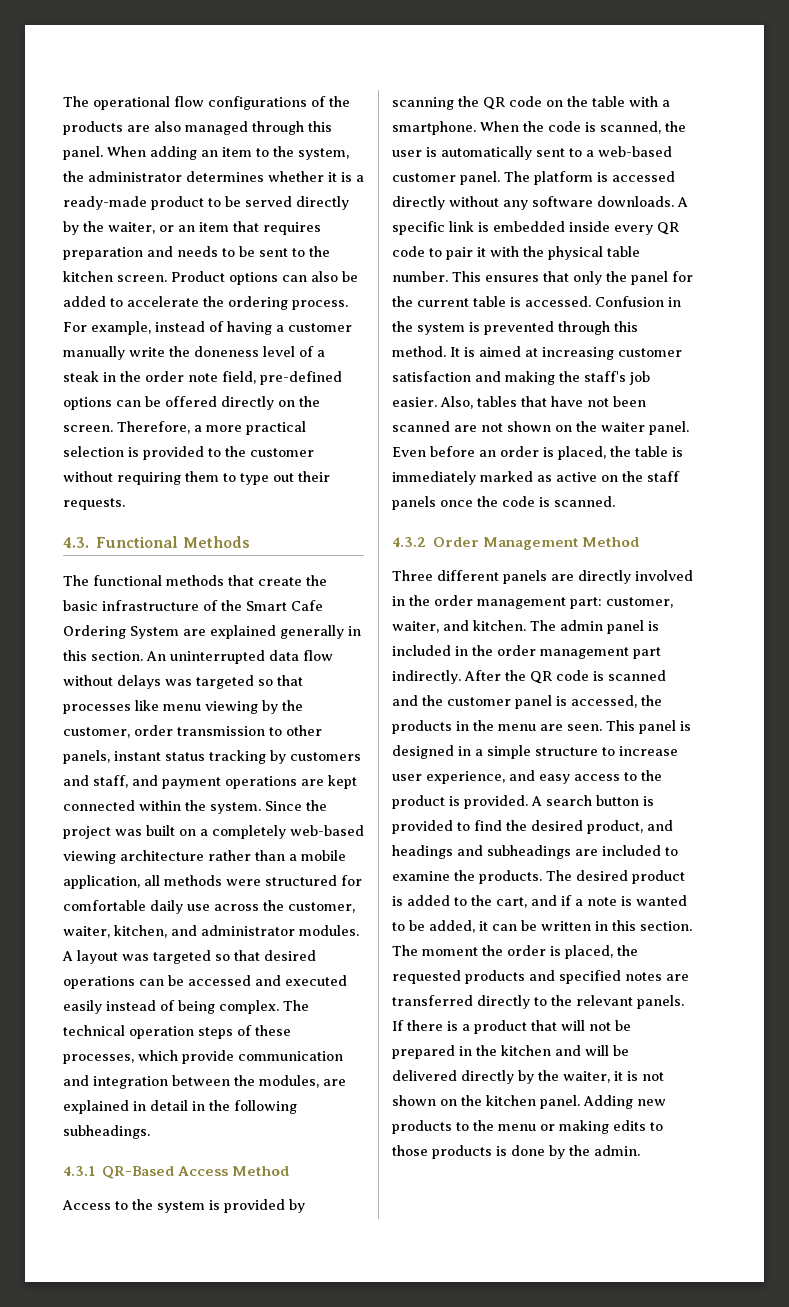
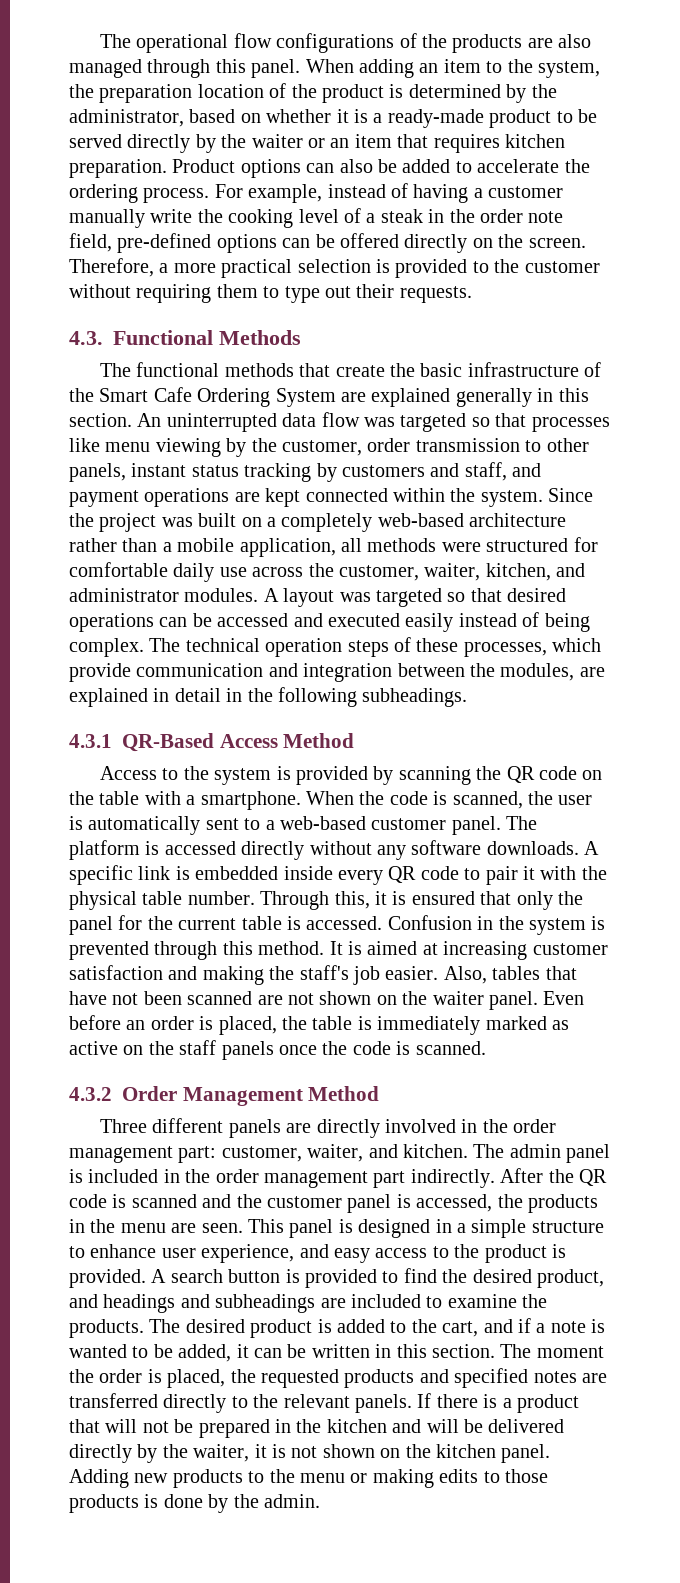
- When adding an item to the system, the administrator determines whether it is a ready-made product to be served directly by the waiter, or an item that requires preparation and needs to be sent to the kitchen screen.
+ When adding an item to the system, the preparation location of the product is determined by the administrator, based on whether it is a ready-made product to be served directly by the waiter or an item that requires kitchen preparation.
- For example, instead of having a customer manually write the doneness level of a steak in the order note field, pre-defined options can be offered directly on the screen.
+ For example, instead of having a customer manually write the cooking level of a steak in the order note field, pre-defined options can be offered directly on the screen.
- An uninterrupted data flow without delays was targeted so that processes like menu viewing by the customer, order transmission to other panels, instant status tracking by customers and staff, and payment operations are kept connected within the system.
+ An uninterrupted data flow was targeted so that processes like menu viewing by the customer, order transmission to other panels, instant status tracking by customers and staff, and payment operations are kept connected within the system.
- Since the project was built on a completely web-based viewing architecture rather than a mobile application, all methods were structured for comfortable daily use across the customer, waiter, kitchen, and administrator modules.
+ Since the project was built on a completely web-based architecture rather than a mobile application, all methods were structured for comfortable daily use across the customer, waiter, kitchen, and administrator modules.
- This ensures that only the panel for the current table is accessed.
+ Through this, it is ensured that only the panel for the current table is accessed.
- This panel is designed in a simple structure to increase user experience, and easy access to the product is provided.
+ This panel is designed in a simple structure to enhance user experience, and easy access to the product is provided.

